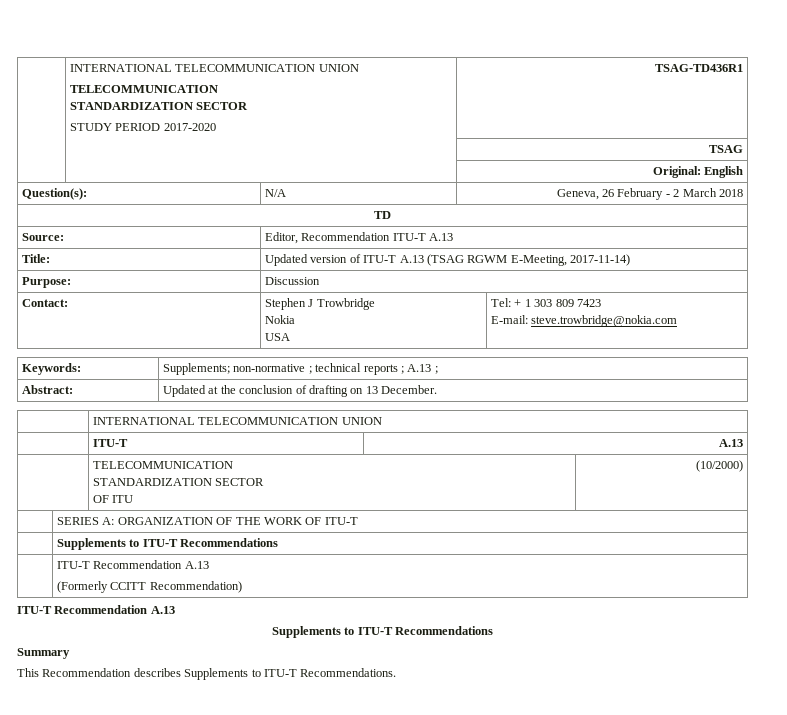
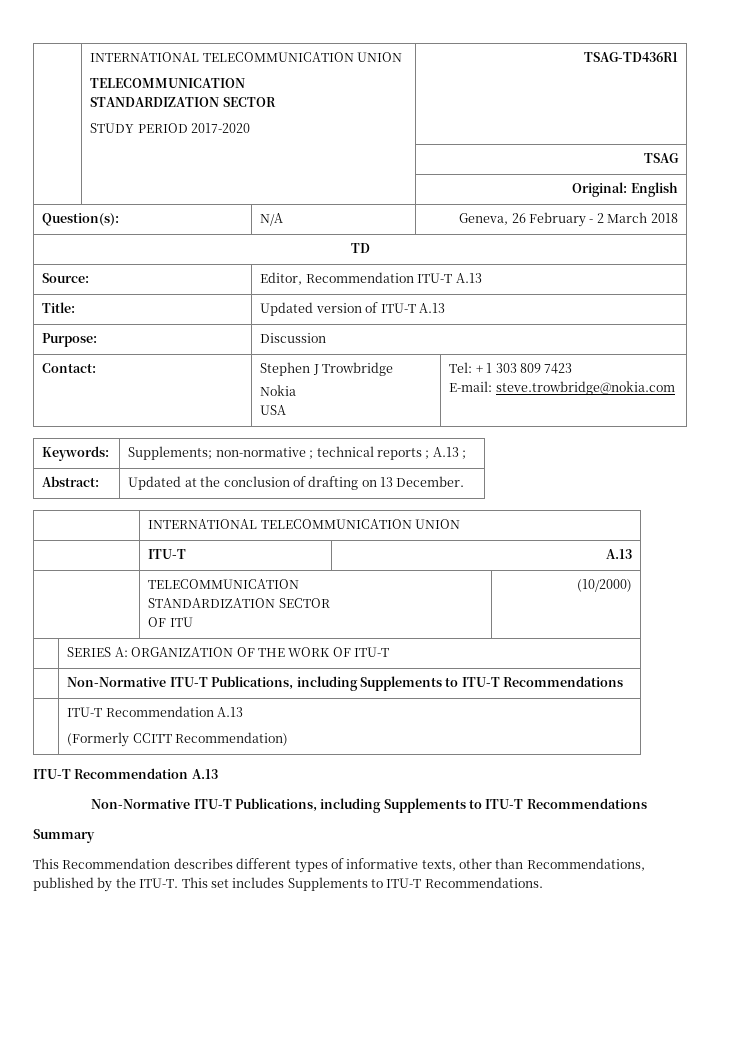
- Title: | Updated version of ITU-T A.13 (TSAG RGWM E-Meeting, 2017-11-14)
+ Title: | Updated version of ITU-T A.13
- | Supplements to ITU-T Recommendations
+ | Non-Normative ITU-T Publications, including Supplements to ITU-T Recommendations
  | ITU-T Recommendation A.13
  (Formerly CCITT Recommendation)
  ITU-T Recommendation A.13
- Supplements to ITU-T Recommendations
+ Non-Normative ITU-T Publications, including Supplements to ITU-T Recommendations
- This Recommendation describes Supplements to ITU-T Recommendations.
+ This Recommendation describes different types of informative texts, other than Recommendations, published by the ITU-T. This set includes Supplements to ITU-T Recommendations.

